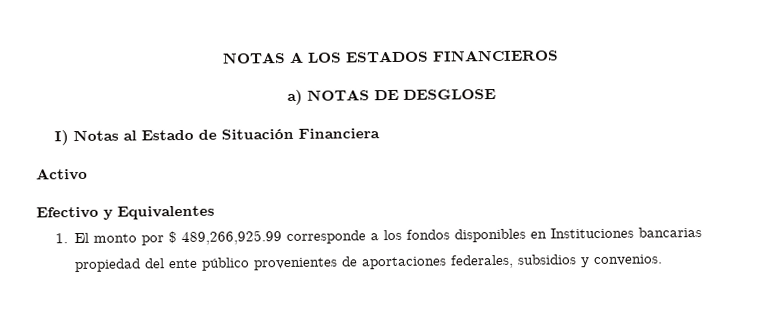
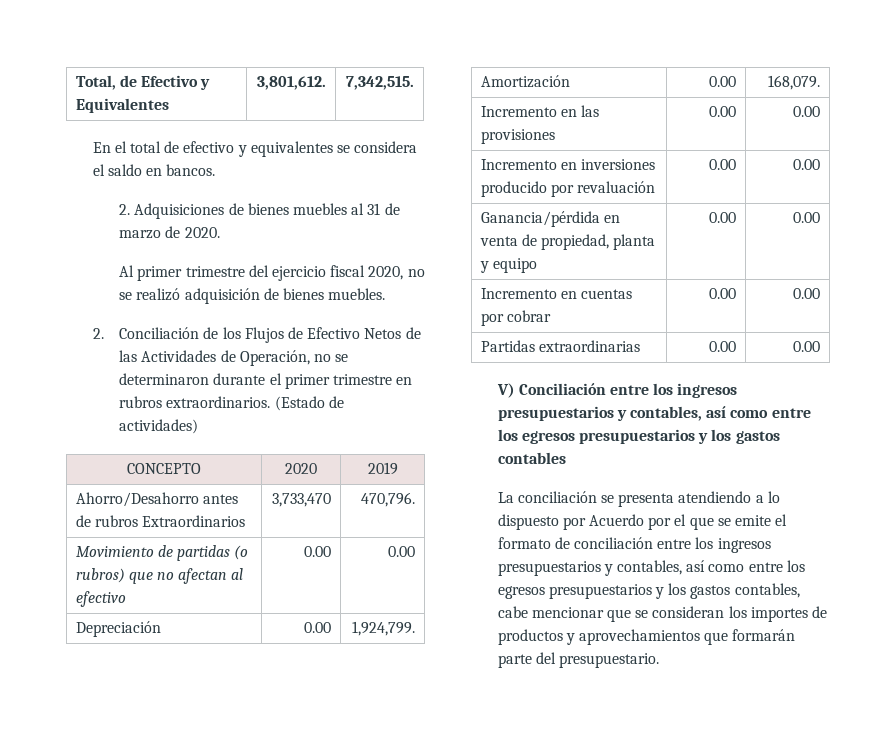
- NOTAS A LOS ESTADOS FINANCIEROS
- a) NOTAS DE DESGLOSE
- I) Notas al Estado de Situación Financiera
- Activo
- Efectivo y Equivalentes
- 1. El monto por $ 489,266,925.99 corresponde a los fondos disponibles en Instituciones bancarias propiedad del ente público provenientes de aportaciones federales, subsidios y convenios.
+ Total, de Efectivo y Equivalentes | 3,801,612. | 7,342,515.
+ En el total de efectivo y equivalentes se considera el saldo en bancos.
+ 2. Adquisiciones de bienes muebles al 31 de marzo de 2020.
+ Al primer trimestre del ejercicio fiscal 2020, no se realizó adquisición de bienes muebles.
+ 2. Conciliación de los Flujos de Efectivo Netos de las Actividades de Operación, no se determinaron durante el primer trimestre en rubros extraordinarios. (Estado de actividades)
+ CONCEPTO | 2020 | 2019
+ Ahorro/Desahorro antes de rubros Extraordinarios | 3,733,470 | 470,796.
+ Movimiento de partidas (o rubros) que no afectan al efectivo | 0.00 | 0.00
+ Depreciación | 0.00 | 1,924,799.
+ Amortización | 0.00 | 168,079.
+ Incremento en las provisiones | 0.00 | 0.00
+ Incremento en inversiones producido por revaluación | 0.00 | 0.00
+ Ganancia/pérdida en venta de propiedad, planta y equipo | 0.00 | 0.00
+ Incremento en cuentas por cobrar | 0.00 | 0.00
+ Partidas extraordinarias | 0.00 | 0.00
+ V) Conciliación entre los ingresos presupuestarios y contables, así como entre los egresos presupuestarios y los gastos contables
+ La conciliación se presenta atendiendo a lo dispuesto por Acuerdo por el que se emite el formato de conciliación entre los ingresos presupuestarios y contables, así como entre los egresos presupuestarios y los gastos contables, cabe mencionar que se consideran los importes de productos y aprovechamientos que formarán parte del presupuestario.

